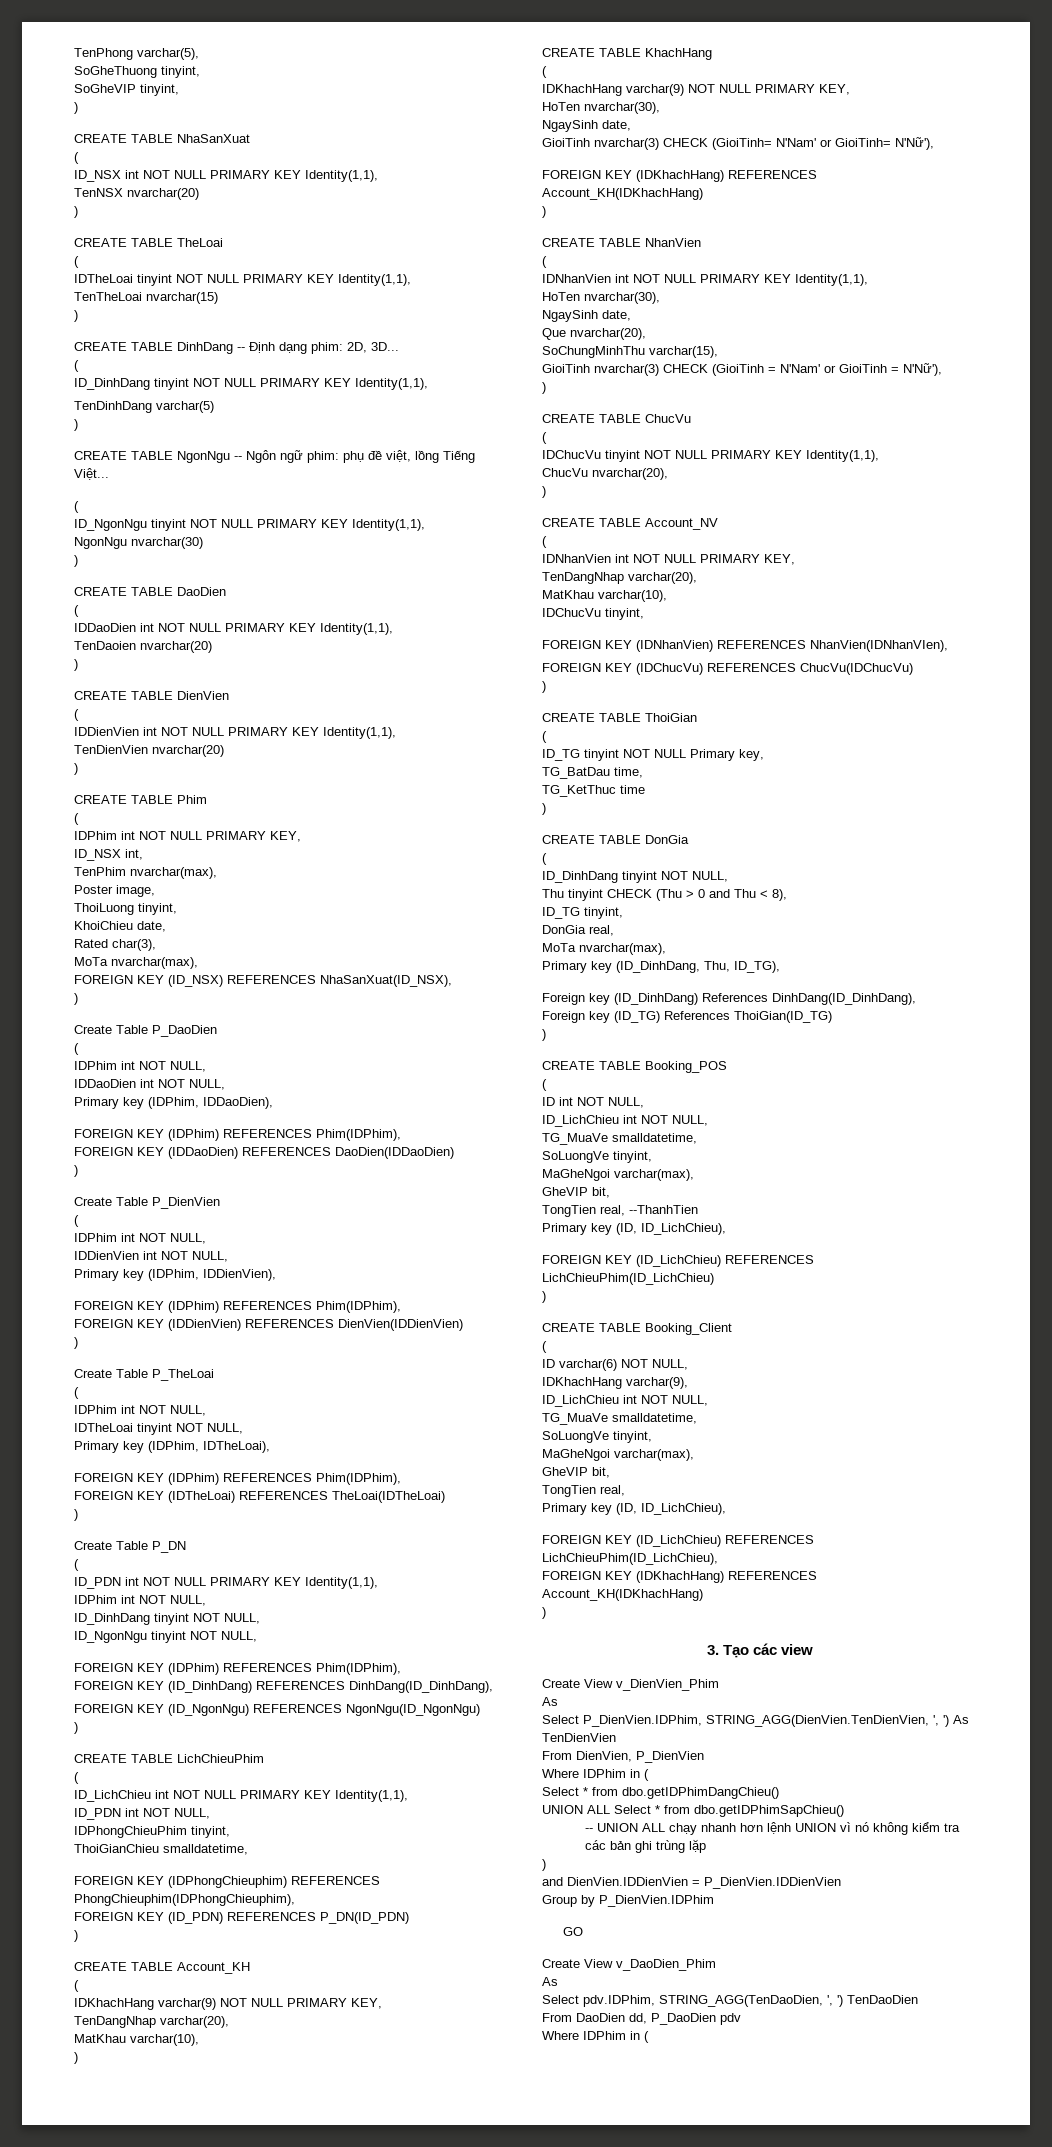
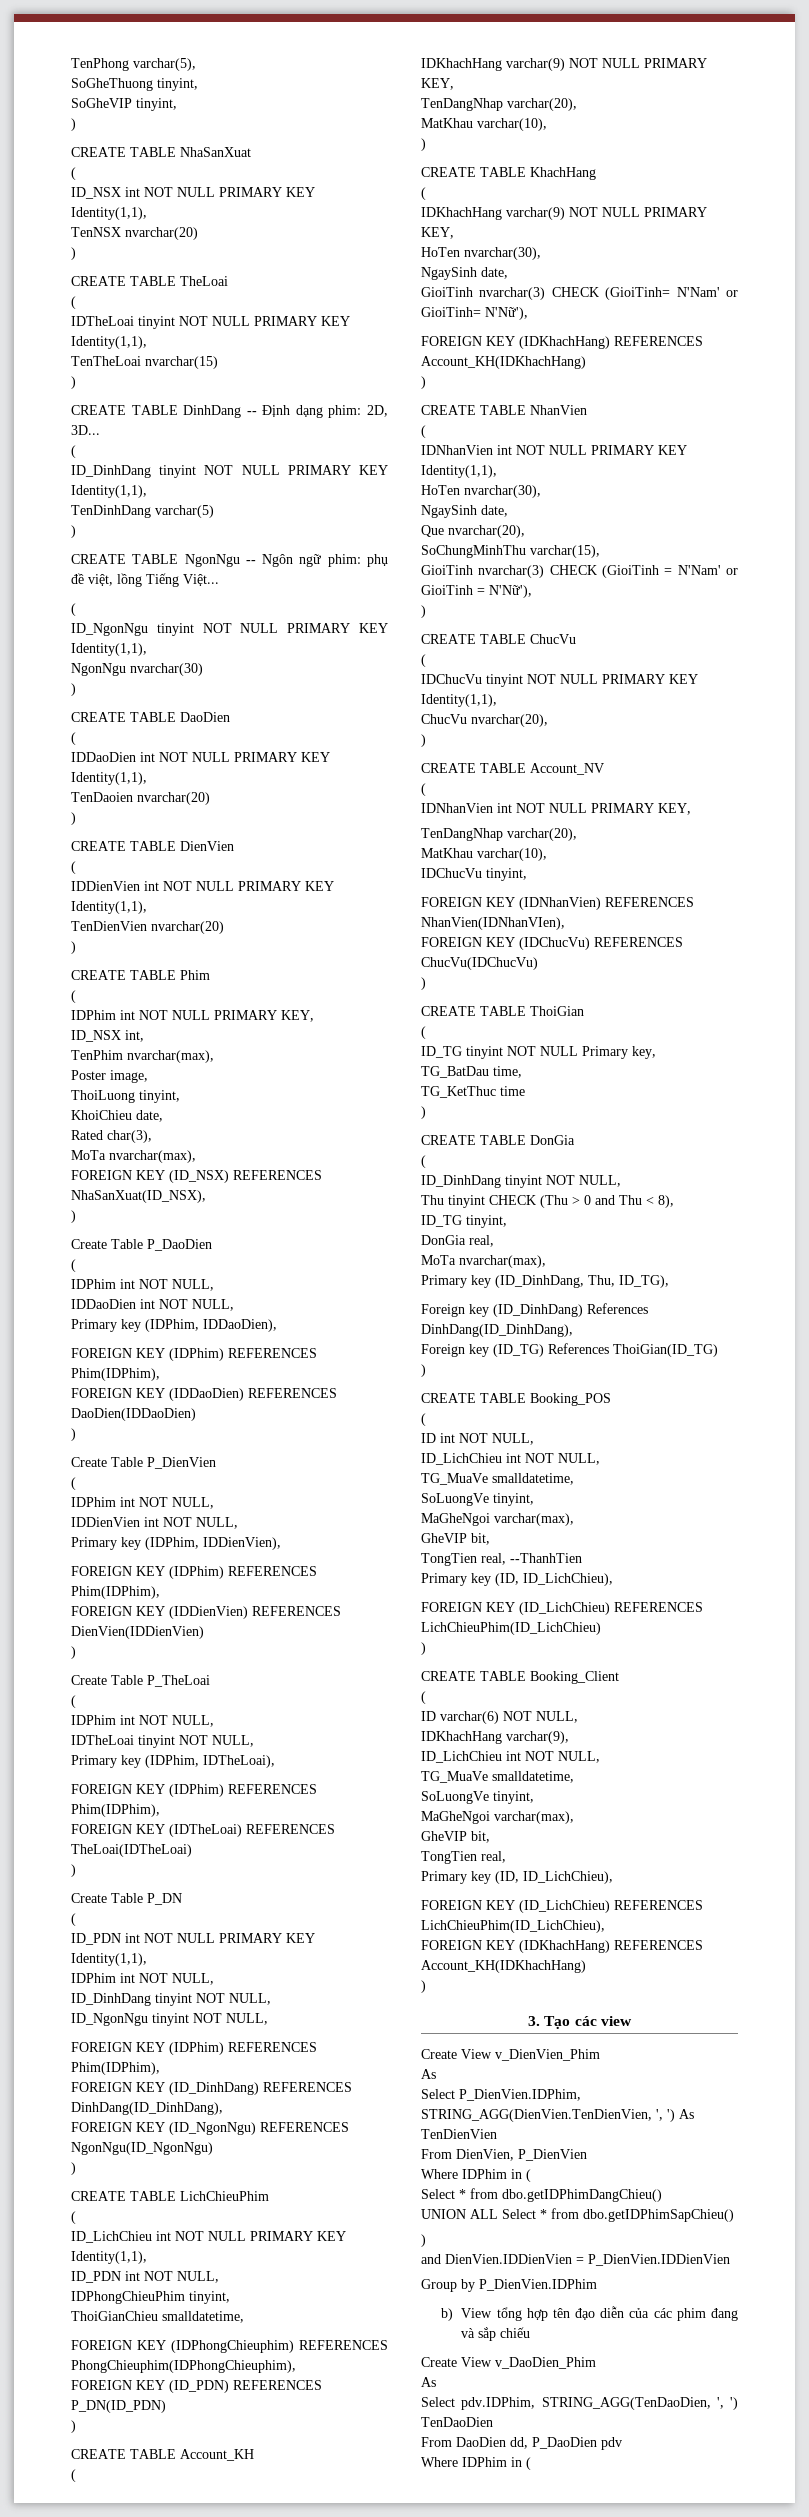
- -- UNION ALL chạy nhanh hơn lệnh UNION vì nó không kiểm tra các bản ghi trùng lặp
- GO
+ b) View tổng hợp tên đạo diễn của các phim đang và sắp chiếu

